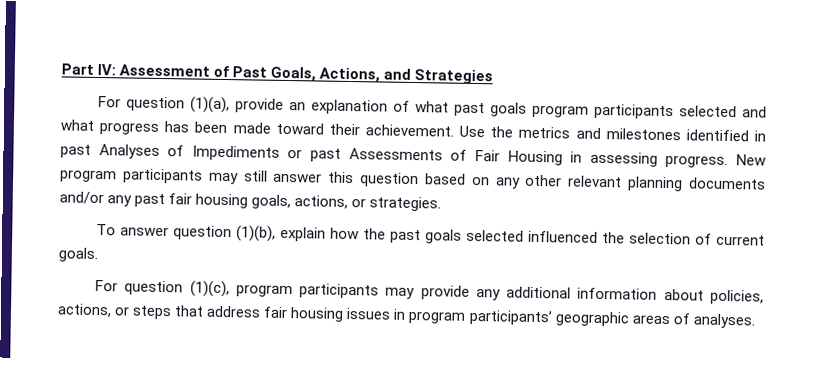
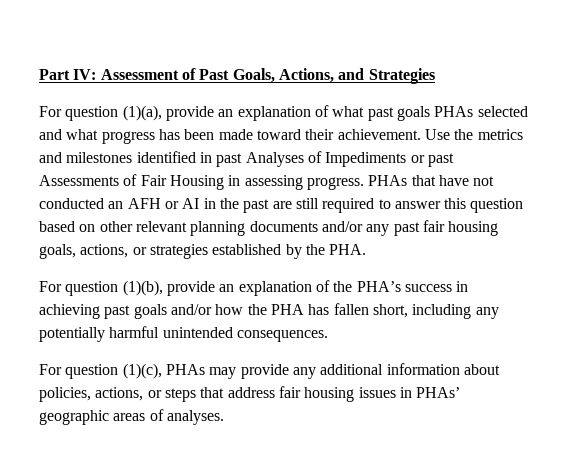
- For question (1)(a), provide an explanation of what past goals program participants selected and what progress has been made toward their achievement.
+ For question (1)(a), provide an explanation of what past goals PHAs selected and what progress has been made toward their achievement.
- New program participants may still answer this question based on any other relevant planning documents and/or any past fair housing goals, actions, or strategies.
- To answer question (1)(b), explain how the past goals selected influenced the selection of current goals.
+ PHAs that have not conducted an AFH or AI in the past are still required to answer this question based on other relevant planning documents and/or any past fair housing goals, actions, or strategies established by the PHA.
+ For question (1)(b), provide an explanation of the PHA’s success in achieving past goals and/or how the PHA has fallen short, including any potentially harmful unintended consequences.
- For question (1)(c), program participants may provide any additional information about policies, actions, or steps that address fair housing issues in program participants’ geographic areas of analyses.
+ For question (1)(c), PHAs may provide any additional information about policies, actions, or steps that address fair housing issues in PHAs’ geographic areas of analyses.

